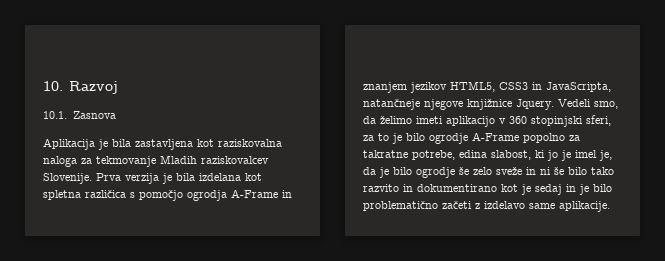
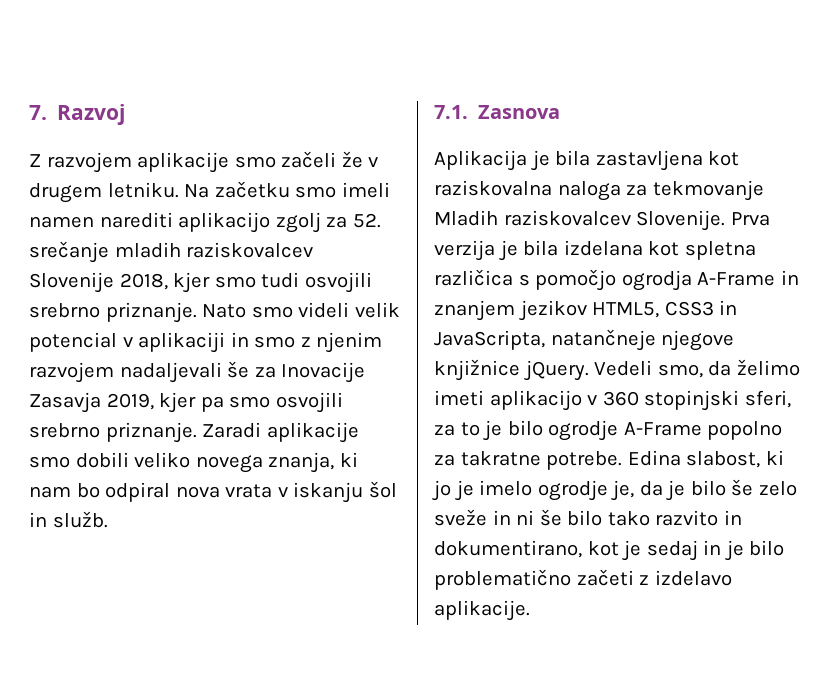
- 10. Razvoj
+ 7. Razvoj
- 10.1. Zasnova
+ Z razvojem aplikacije smo začeli že v drugem letniku. Na začetku smo imeli namen narediti aplikacijo zgolj za 52. srečanje mladih raziskovalcev Slovenije 2018, kjer smo tudi osvojili srebrno priznanje. Nato smo videli velik potencial v aplikaciji in smo z njenim razvojem nadaljevali še za Inovacije Zasavja 2019, kjer pa smo osvojili srebrno priznanje. Zaradi aplikacije smo dobili veliko novega znanja, ki nam bo odpiral nova vrata v iskanju šol in služb.
+ 7.1. Zasnova
- Prva verzija je bila izdelana kot spletna različica s pomočjo ogrodja A-Frame in znanjem jezikov HTML5, CSS3 in JavaScripta, natančneje njegove knjižnice Jquery.
+ Prva verzija je bila izdelana kot spletna različica s pomočjo ogrodja A-Frame in znanjem jezikov HTML5, CSS3 in JavaScripta, natančneje njegove knjižnice jQuery.
- Vedeli smo, da želimo imeti aplikacijo v 360 stopinjski sferi, za to je bilo ogrodje A-Frame popolno za takratne potrebe, edina slabost, ki jo je imel je, da je bilo ogrodje še zelo sveže in ni še bilo tako razvito in dokumentirano kot je sedaj in je bilo problematično začeti z izdelavo same aplikacije.
+ Vedeli smo, da želimo imeti aplikacijo v 360 stopinjski sferi, za to je bilo ogrodje A-Frame popolno za takratne potrebe. Edina slabost, ki jo je imelo ogrodje je, da je bilo še zelo sveže in ni še bilo tako razvito in dokumentirano, kot je sedaj in je bilo problematično začeti z izdelavo aplikacije.

